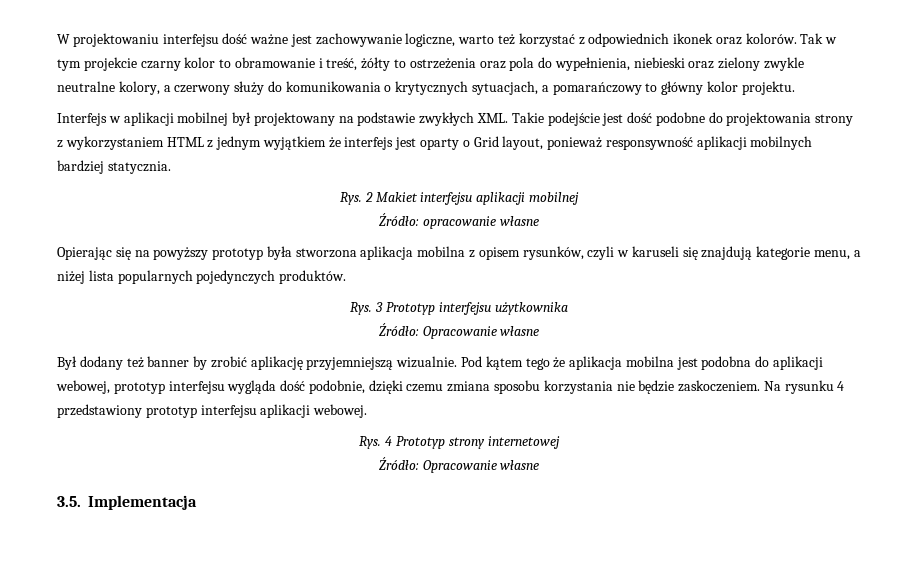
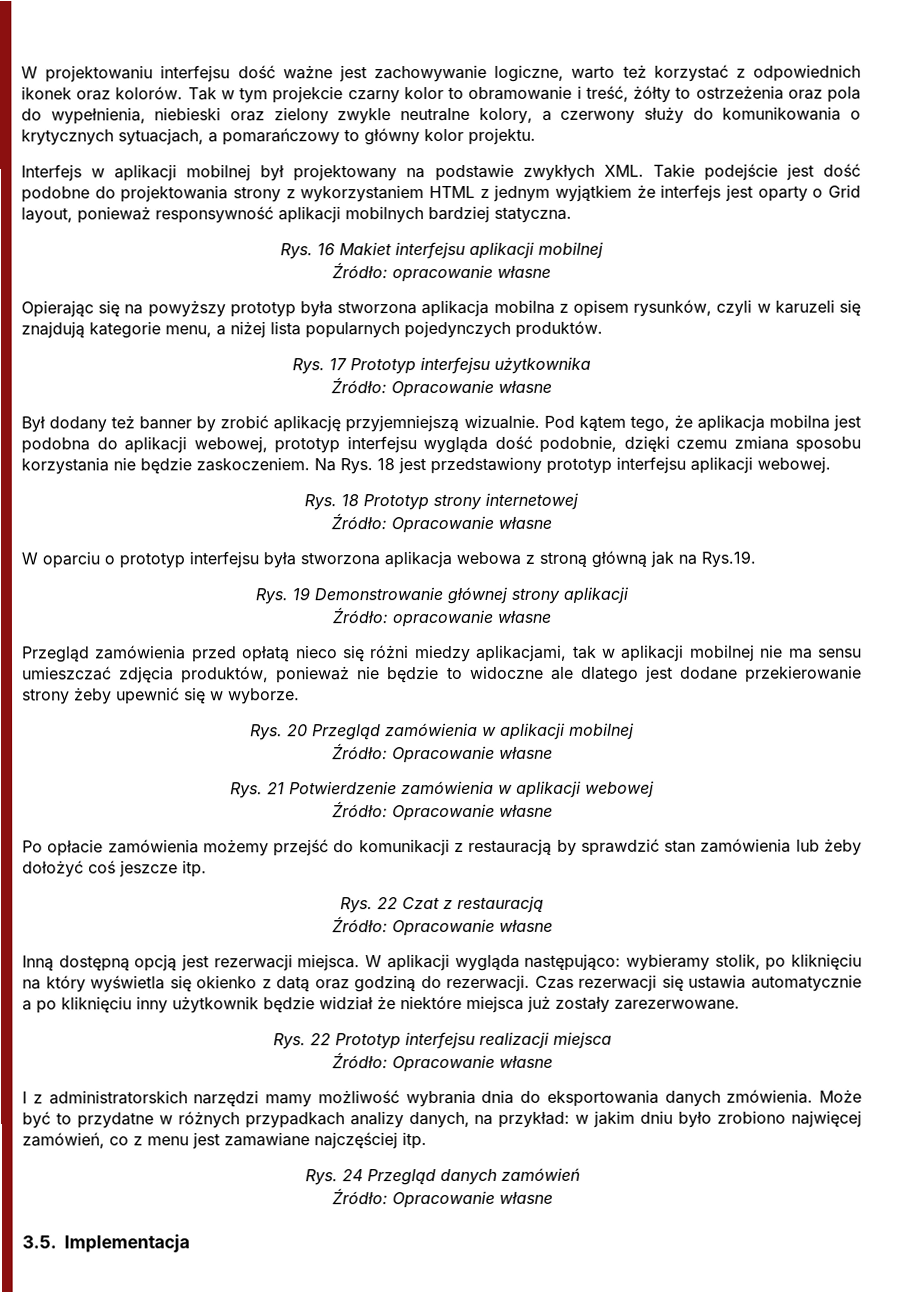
- Interfejs w aplikacji mobilnej był projektowany na podstawie zwykłych XML. Takie podejście jest dość podobne do projektowania strony z wykorzystaniem HTML z jednym wyjątkiem że interfejs jest oparty o Grid layout, ponieważ responsywność aplikacji mobilnych bardziej statycznia.
- Rys. 2 Makiet interfejsu aplikacji mobilnej
+ Interfejs w aplikacji mobilnej był projektowany na podstawie zwykłych XML. Takie podejście jest dość podobne do projektowania strony z wykorzystaniem HTML z jednym wyjątkiem że interfejs jest oparty o Grid layout, ponieważ responsywność aplikacji mobilnych bardziej statyczna.
+ Rys. 16 Makiet interfejsu aplikacji mobilnej
- Opierając się na powyższy prototyp była stworzona aplikacja mobilna z opisem rysunków, czyli w karuseli się znajdują kategorie menu, a niżej lista popularnych pojedynczych produktów.
+ Opierając się na powyższy prototyp była stworzona aplikacja mobilna z opisem rysunków, czyli w karuzeli się znajdują kategorie menu, a niżej lista popularnych pojedynczych produktów.
- Rys. 3 Prototyp interfejsu użytkownika
+ Rys. 17 Prototyp interfejsu użytkownika
- Pod kątem tego że aplikacja mobilna jest podobna do aplikacji webowej, prototyp interfejsu wygląda dość podobnie, dzięki czemu zmiana sposobu korzystania nie będzie zaskoczeniem.
+ Pod kątem tego, że aplikacja mobilna jest podobna do aplikacji webowej, prototyp interfejsu wygląda dość podobnie, dzięki czemu zmiana sposobu korzystania nie będzie zaskoczeniem.
- Na rysunku 4 przedstawiony prototyp interfejsu aplikacji webowej.
+ Na Rys. 18 jest przedstawiony prototyp interfejsu aplikacji webowej.
- Rys. 4 Prototyp strony internetowej
+ Rys. 18 Prototyp strony internetowej
+ W oparciu o prototyp interfejsu była stworzona aplikacja webowa z stroną główną jak na Rys.19.
+ Rys. 19 Demonstrowanie głównej strony aplikacji
+ Źródło: opracowanie własne
+ Przegląd zamówienia przed opłatą nieco się różni miedzy aplikacjami, tak w aplikacji mobilnej nie ma sensu umieszczać zdjęcia produktów, ponieważ nie będzie to widoczne ale dlatego jest dodane przekierowanie strony żeby upewnić się w wyborze.
+ Rys. 20 Przegląd zamówienia w aplikacji mobilnej
+ Źródło: Opracowanie własne
+ Rys. 21 Potwierdzenie zamówienia w aplikacji webowej
+ Źródło: Opracowanie własne
+ Po opłacie zamówienia możemy przejść do komunikacji z restauracją by sprawdzić stan zamówienia lub żeby dołożyć coś jeszcze itp.
+ Rys. 22 Czat z restauracją
+ Źródło: Opracowanie własne
+ Inną dostępną opcją jest rezerwacji miejsca. W aplikacji wygląda następująco: wybieramy stolik, po kliknięciu na który wyświetla się okienko z datą oraz godziną do rezerwacji. Czas rezerwacji się ustawia automatycznie a po kliknięciu inny użytkownik będzie widział że niektóre miejsca już zostały zarezerwowane.
+ Rys. 22 Prototyp interfejsu realizacji miejsca
+ Źródło: Opracowanie własne
+ I z administratorskich narzędzi mamy możliwość wybrania dnia do eksportowania danych zmówienia. Może być to przydatne w różnych przypadkach analizy danych, na przykład: w jakim dniu było zrobiono najwięcej zamówień, co z menu jest zamawiane najczęściej itp.
+ Rys. 24 Przegląd danych zamówień
+ Źródło: Opracowanie własne

